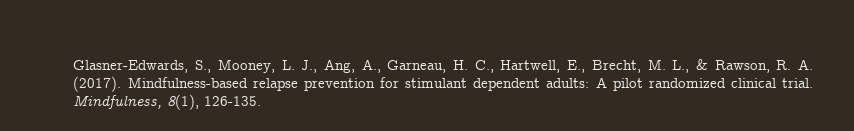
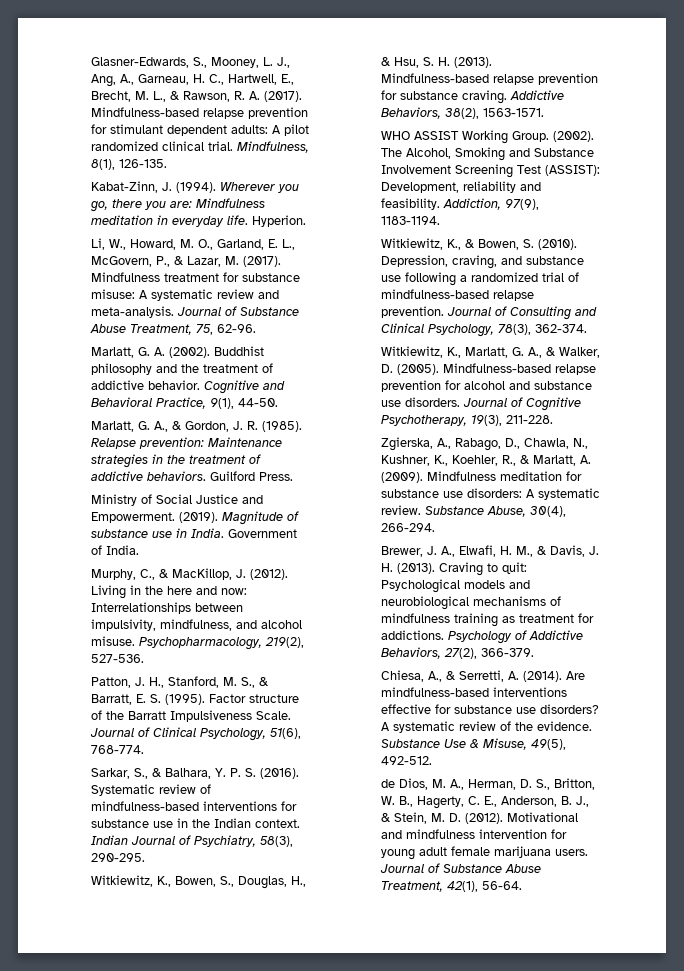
+ Kabat-Zinn, J. (1994). Wherever you go, there you are: Mindfulness meditation in everyday life. Hyperion.
+ Li, W., Howard, M. O., Garland, E. L., McGovern, P., & Lazar, M. (2017). Mindfulness treatment for substance misuse: A systematic review and meta-analysis. Journal of Substance Abuse Treatment, 75, 62-96.
+ Marlatt, G. A. (2002). Buddhist philosophy and the treatment of addictive behavior. Cognitive and Behavioral Practice, 9(1), 44-50.
+ Marlatt, G. A., & Gordon, J. R. (1985). Relapse prevention: Maintenance strategies in the treatment of addictive behaviors. Guilford Press.
+ Ministry of Social Justice and Empowerment. (2019). Magnitude of substance use in India. Government of India.
+ Murphy, C., & MacKillop, J. (2012). Living in the here and now: Interrelationships between impulsivity, mindfulness, and alcohol misuse. Psychopharmacology, 219(2), 527-536.
+ Patton, J. H., Stanford, M. S., & Barratt, E. S. (1995). Factor structure of the Barratt Impulsiveness Scale. Journal of Clinical Psychology, 51(6), 768-774.
+ Sarkar, S., & Balhara, Y. P. S. (2016). Systematic review of mindfulness-based interventions for substance use in the Indian context. Indian Journal of Psychiatry, 58(3), 290-295.
+ Witkiewitz, K., Bowen, S., Douglas, H., & Hsu, S. H. (2013). Mindfulness-based relapse prevention for substance craving. Addictive Behaviors, 38(2), 1563-1571.
+ WHO ASSIST Working Group. (2002). The Alcohol, Smoking and Substance Involvement Screening Test (ASSIST): Development, reliability and feasibility. Addiction, 97(9), 1183-1194.
+ Witkiewitz, K., & Bowen, S. (2010). Depression, craving, and substance use following a randomized trial of mindfulness-based relapse prevention. Journal of Consulting and Clinical Psychology, 78(3), 362-374.
+ Witkiewitz, K., Marlatt, G. A., & Walker, D. (2005). Mindfulness-based relapse prevention for alcohol and substance use disorders. Journal of Cognitive Psychotherapy, 19(3), 211-228.
+ Zgierska, A., Rabago, D., Chawla, N., Kushner, K., Koehler, R., & Marlatt, A. (2009). Mindfulness meditation for substance use disorders: A systematic review. Substance Abuse, 30(4), 266-294.
+ Brewer, J. A., Elwafi, H. M., & Davis, J. H. (2013). Craving to quit: Psychological models and neurobiological mechanisms of mindfulness training as treatment for addictions. Psychology of Addictive Behaviors, 27(2), 366-379.
+ Chiesa, A., & Serretti, A. (2014). Are mindfulness-based interventions effective for substance use disorders? A systematic review of the evidence. Substance Use & Misuse, 49(5), 492-512.
+ de Dios, M. A., Herman, D. S., Britton, W. B., Hagerty, C. E., Anderson, B. J., & Stein, M. D. (2012). Motivational and mindfulness intervention for young adult female marijuana users. Journal of Substance Abuse Treatment, 42(1), 56-64.

